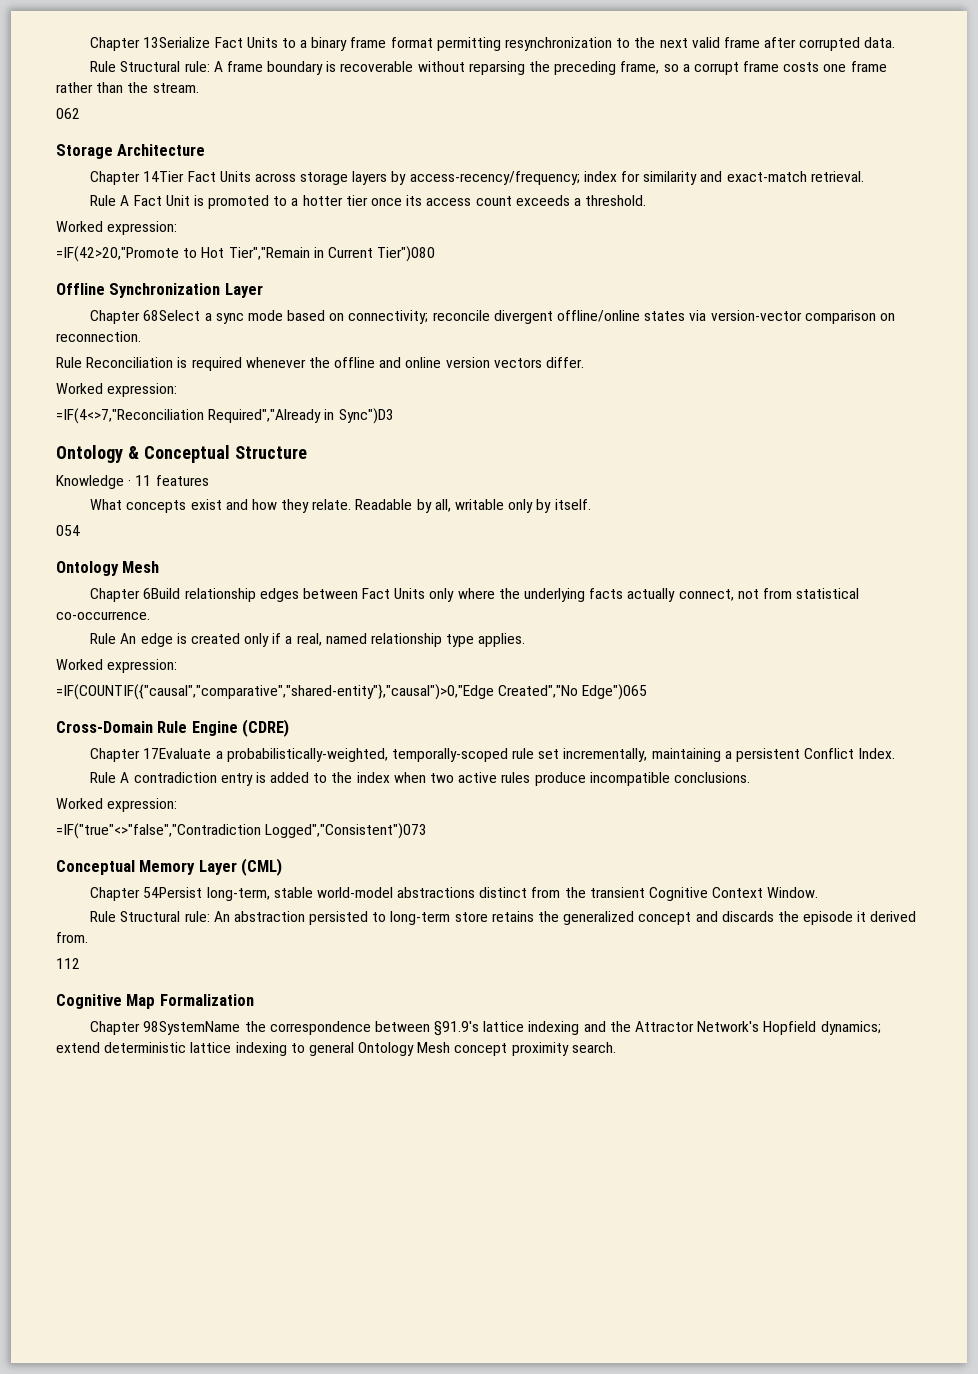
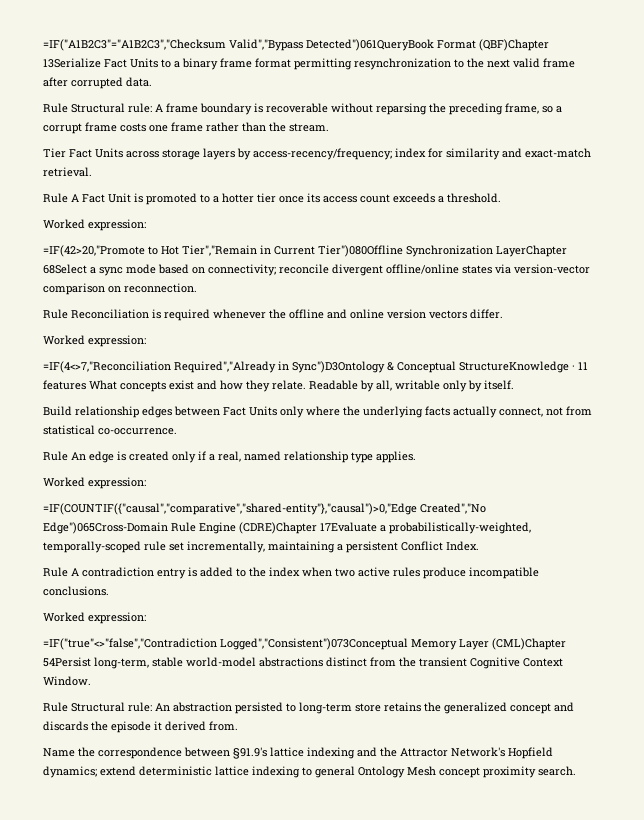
- Chapter 13Serialize Fact Units to a binary frame format permitting resynchronization to the next valid frame after corrupted data.
+ =IF("A1B2C3"="A1B2C3","Checksum Valid","Bypass Detected")061QueryBook Format (QBF)Chapter 13Serialize Fact Units to a binary frame format permitting resynchronization to the next valid frame after corrupted data.
- 062
- Storage Architecture
- Chapter 14Tier Fact Units across storage layers by access-recency/frequency; index for similarity and exact-match retrieval.
+ Tier Fact Units across storage layers by access-recency/frequency; index for similarity and exact-match retrieval.
- =IF(42>20,"Promote to Hot Tier","Remain in Current Tier")080
- Offline Synchronization Layer
- Chapter 68Select a sync mode based on connectivity; reconcile divergent offline/online states via version-vector comparison on reconnection.
+ =IF(42>20,"Promote to Hot Tier","Remain in Current Tier")080Offline Synchronization LayerChapter 68Select a sync mode based on connectivity; reconcile divergent offline/online states via version-vector comparison on reconnection.
- =IF(4<>7,"Reconciliation Required","Already in Sync")D3
- Ontology & Conceptual Structure
- Knowledge · 11 features
- What concepts exist and how they relate.
+ =IF(4<>7,"Reconciliation Required","Already in Sync")D3Ontology & Conceptual StructureKnowledge · 11 features What concepts exist and how they relate.
- 054
- Ontology Mesh
- Chapter 6Build relationship edges between Fact Units only where the underlying facts actually connect, not from statistical co-occurrence.
+ Build relationship edges between Fact Units only where the underlying facts actually connect, not from statistical co-occurrence.
- =IF(COUNTIF({"causal","comparative","shared-entity"},"causal")>0,"Edge Created","No Edge")065
- Cross-Domain Rule Engine (CDRE)
- Chapter 17Evaluate a probabilistically-weighted, temporally-scoped rule set incrementally, maintaining a persistent Conflict Index.
+ =IF(COUNTIF({"causal","comparative","shared-entity"},"causal")>0,"Edge Created","No Edge")065Cross-Domain Rule Engine (CDRE)Chapter 17Evaluate a probabilistically-weighted, temporally-scoped rule set incrementally, maintaining a persistent Conflict Index.
- =IF("true"<>"false","Contradiction Logged","Consistent")073
- Conceptual Memory Layer (CML)
- Chapter 54Persist long-term, stable world-model abstractions distinct from the transient Cognitive Context Window.
+ =IF("true"<>"false","Contradiction Logged","Consistent")073Conceptual Memory Layer (CML)Chapter 54Persist long-term, stable world-model abstractions distinct from the transient Cognitive Context Window.
- 112
- Cognitive Map Formalization
- Chapter 98SystemName the correspondence between §91.9's lattice indexing and the Attractor Network's Hopfield dynamics; extend deterministic lattice indexing to general Ontology Mesh concept proximity search.
+ Name the correspondence between §91.9's lattice indexing and the Attractor Network's Hopfield dynamics; extend deterministic lattice indexing to general Ontology Mesh concept proximity search.

